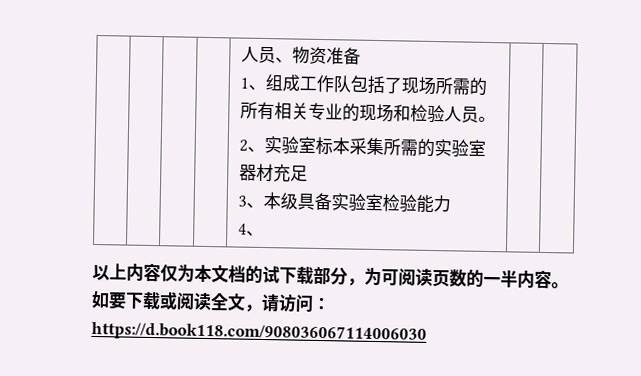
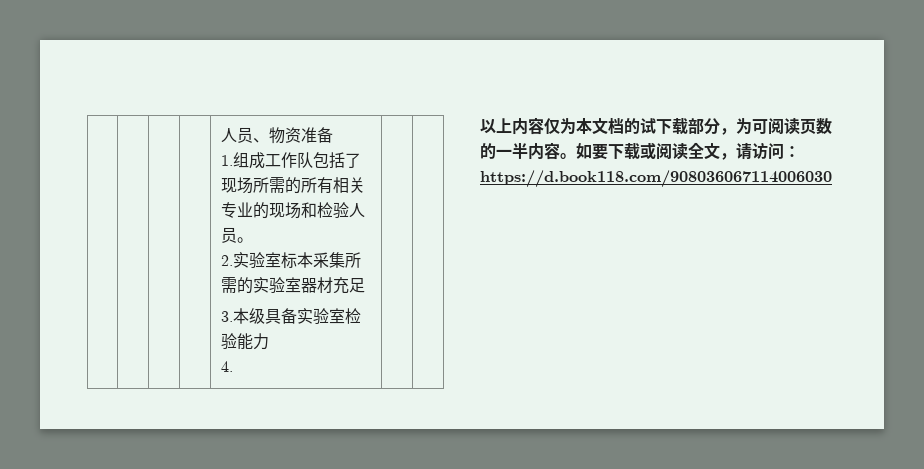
  | | | | 人员、物资准备
- 1、组成工作队包括了现场所需的所有相关专业的现场和检验人员。
- 2、实验室标本采集所需的实验室器材充足
- 3、本级具备实验室检验能力
- 4、 | |
+ 1.组成工作队包括了现场所需的所有相关专业的现场和检验人员。
+ 2.实验室标本采集所需的实验室器材充足
+ 3.本级具备实验室检验能力
+ 4. | |

